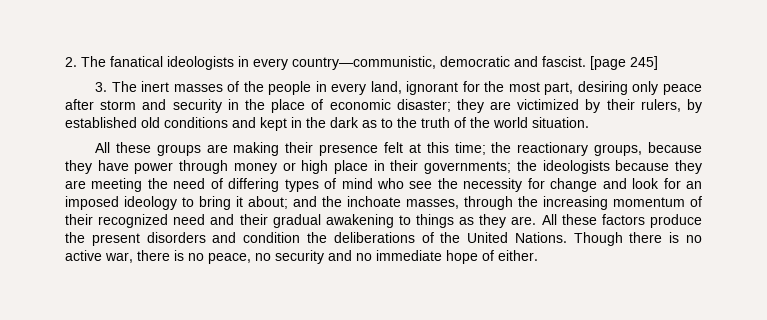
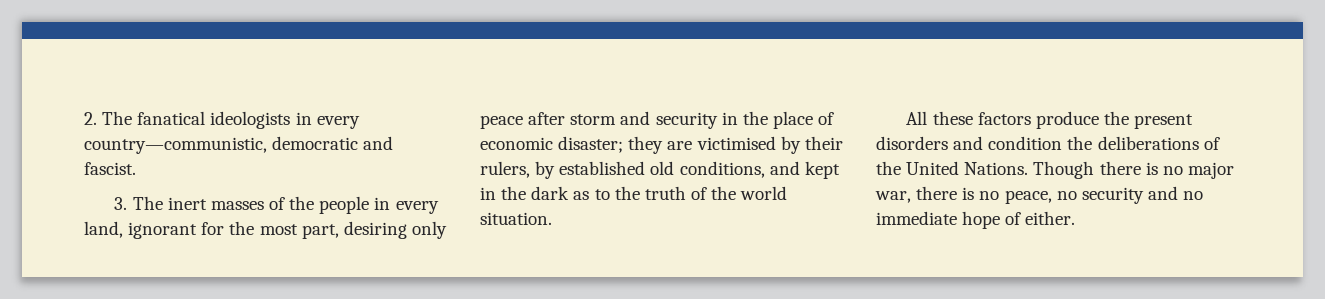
- [page 245]
- 3. The inert masses of the people in every land, ignorant for the most part, desiring only peace after storm and security in the place of economic disaster; they are victimized by their rulers, by established old conditions and kept in the dark as to the truth of the world situation.
+ 3. The inert masses of the people in every land, ignorant for the most part, desiring only peace after storm and security in the place of economic disaster; they are victimised by their rulers, by established old conditions, and kept in the dark as to the truth of the world situation.
- All these groups are making their presence felt at this time; the reactionary groups, because they have power through money or high place in their governments; the ideologists because they are meeting the need of differing types of mind who see the necessity for change and look for an imposed ideology to bring it about; and the inchoate masses, through the increasing momentum of their recognized need and their gradual awakening to things as they are. All these factors produce the present disorders and condition the deliberations of the United Nations.
+ All these factors produce the present disorders and condition the deliberations of the United Nations.
- Though there is no active war, there is no peace, no security and no immediate hope of either.
+ Though there is no major war, there is no peace, no security and no immediate hope of either.

